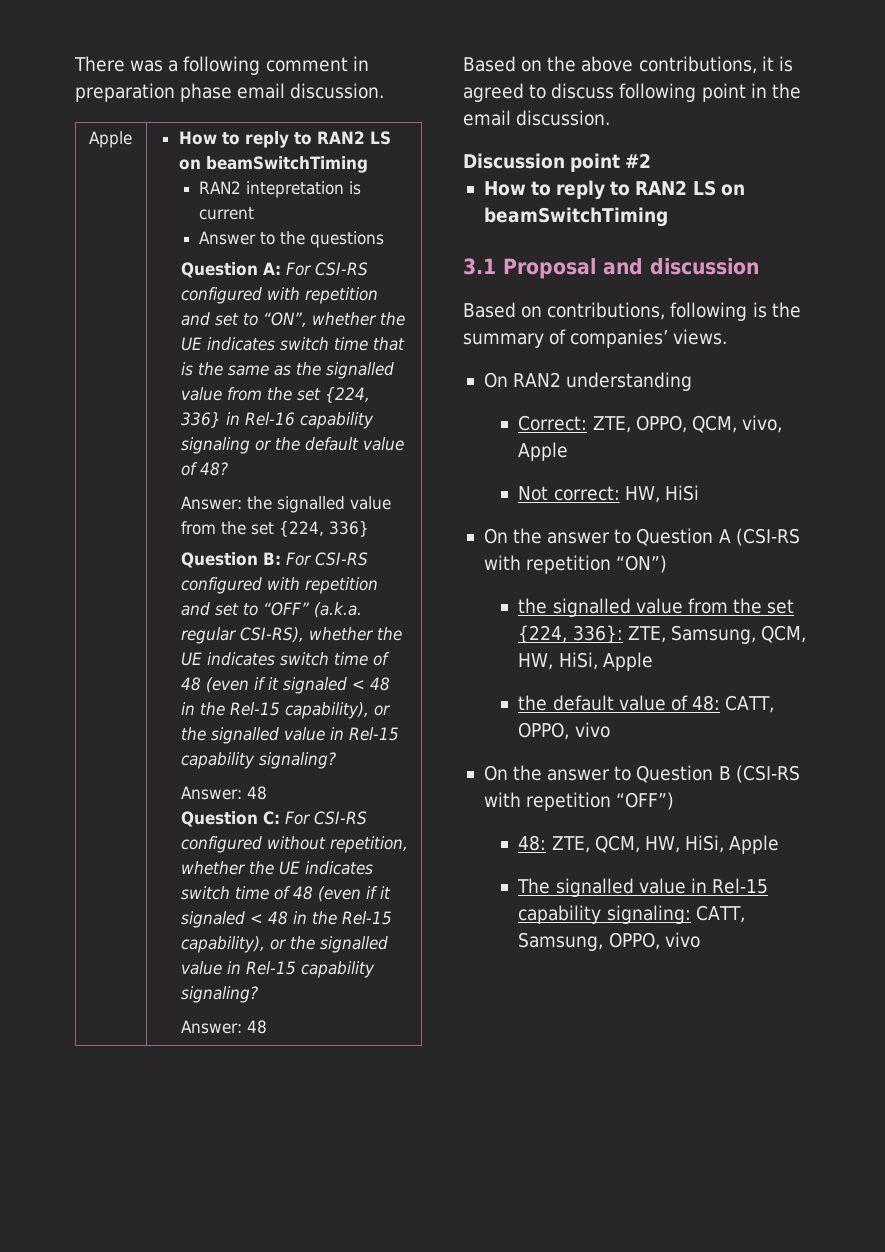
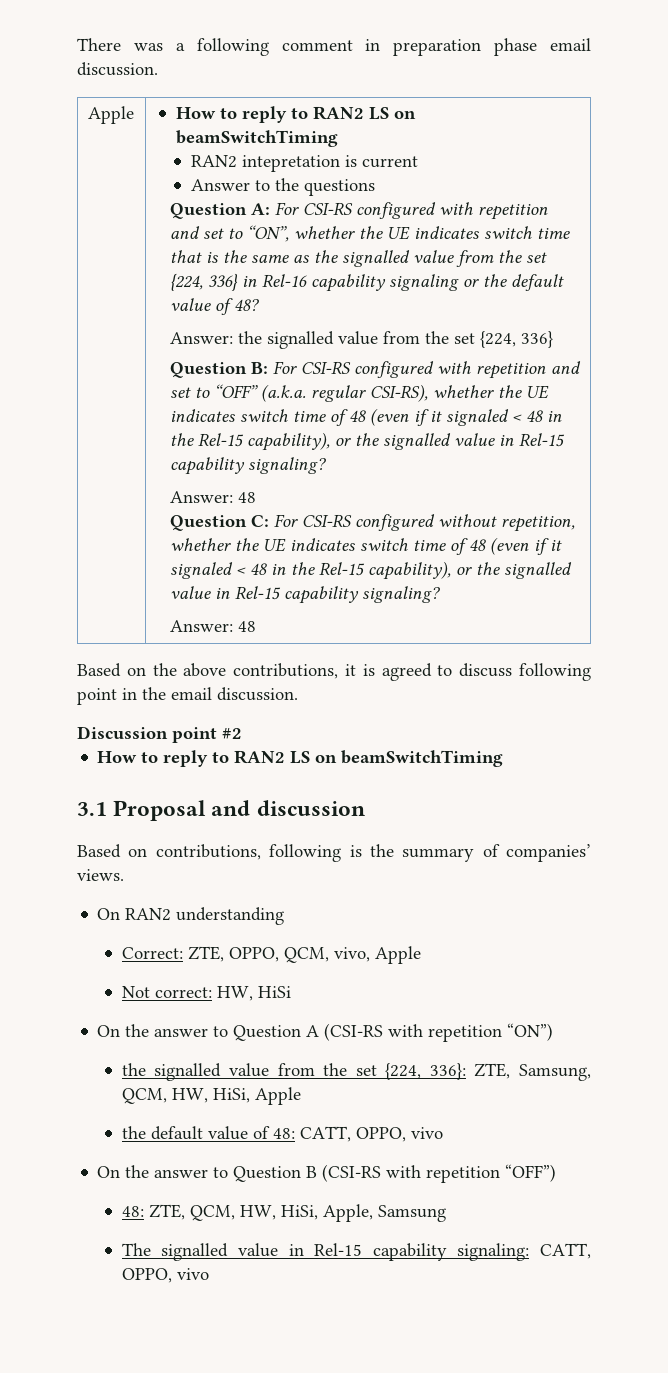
- 48: ZTE, QCM, HW, HiSi, Apple
+ 48: ZTE, QCM, HW, HiSi, Apple, Samsung
- The signalled value in Rel-15 capability signaling: CATT, Samsung, OPPO, vivo
+ The signalled value in Rel-15 capability signaling: CATT, OPPO, vivo

